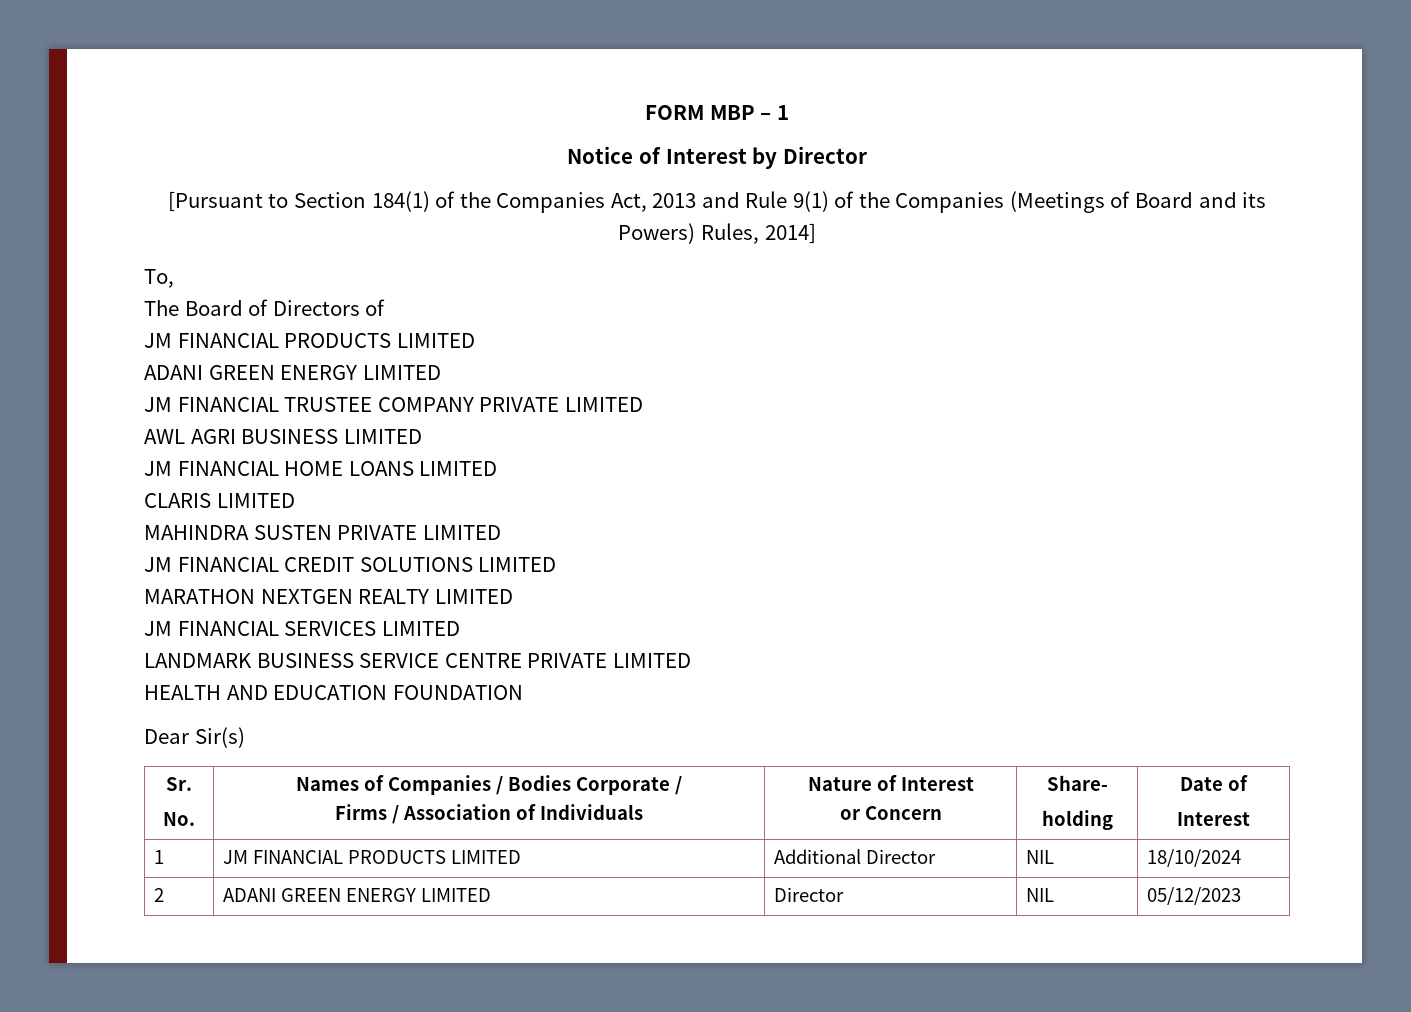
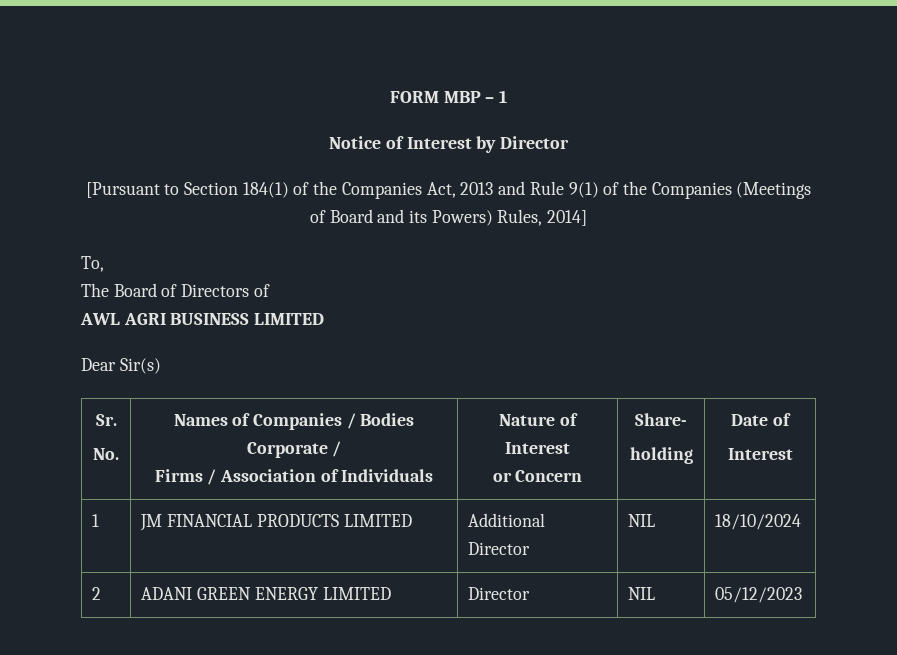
  The Board of Directors of
- JM FINANCIAL PRODUCTS LIMITED
- ADANI GREEN ENERGY LIMITED
- JM FINANCIAL TRUSTEE COMPANY PRIVATE LIMITED
  AWL AGRI BUSINESS LIMITED
- JM FINANCIAL HOME LOANS LIMITED
- CLARIS LIMITED
- MAHINDRA SUSTEN PRIVATE LIMITED
- JM FINANCIAL CREDIT SOLUTIONS LIMITED
- MARATHON NEXTGEN REALTY LIMITED
- JM FINANCIAL SERVICES LIMITED
- LANDMARK BUSINESS SERVICE CENTRE PRIVATE LIMITED
- HEALTH AND EDUCATION FOUNDATION

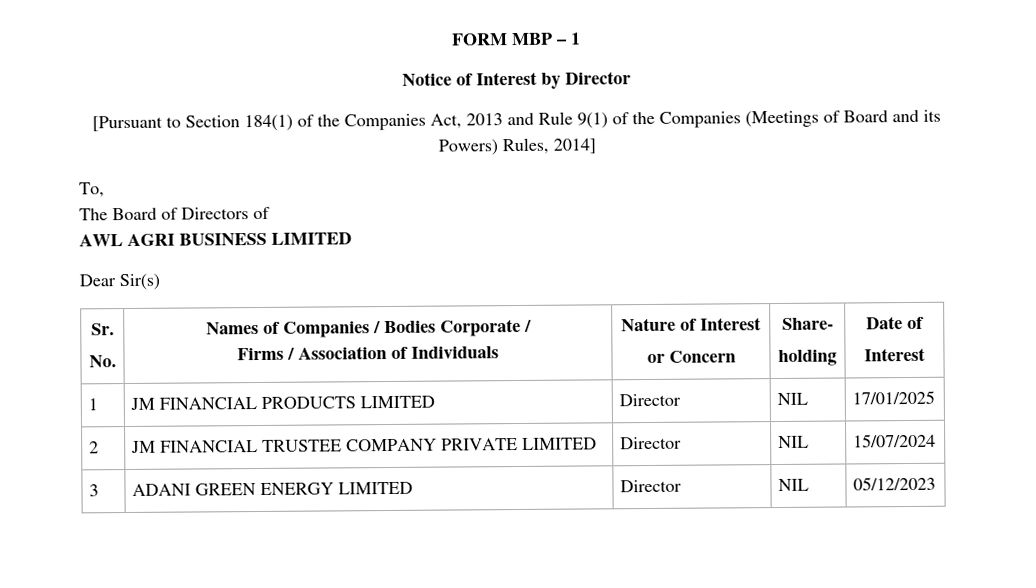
- 1 | JM FINANCIAL PRODUCTS LIMITED | Additional Director | NIL | 18/10/2024
+ 1 | JM FINANCIAL PRODUCTS LIMITED | Director | NIL | 17/01/2025
- 2 | ADANI GREEN ENERGY LIMITED | Director | NIL | 05/12/2023
+ 2 | JM FINANCIAL TRUSTEE COMPANY PRIVATE LIMITED | Director | NIL | 15/07/2024
+ 3 | ADANI GREEN ENERGY LIMITED | Director | NIL | 05/12/2023

